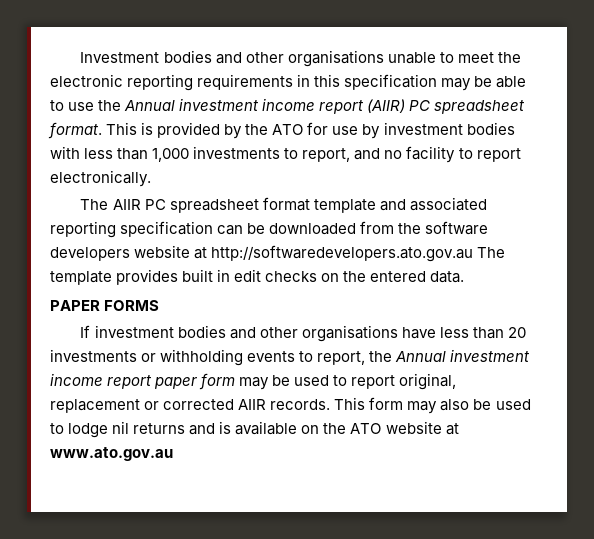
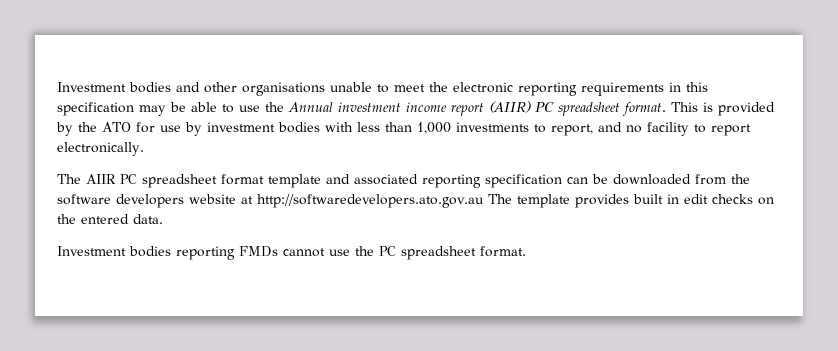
- PAPER FORMS
- If investment bodies and other organisations have less than 20 investments or withholding events to report, the Annual investment income report paper form may be used to report original, replacement or corrected AIIR records. This form may also be used to lodge nil returns and is available on the ATO website at www.ato.gov.au
+ Investment bodies reporting FMDs cannot use the PC spreadsheet format.

